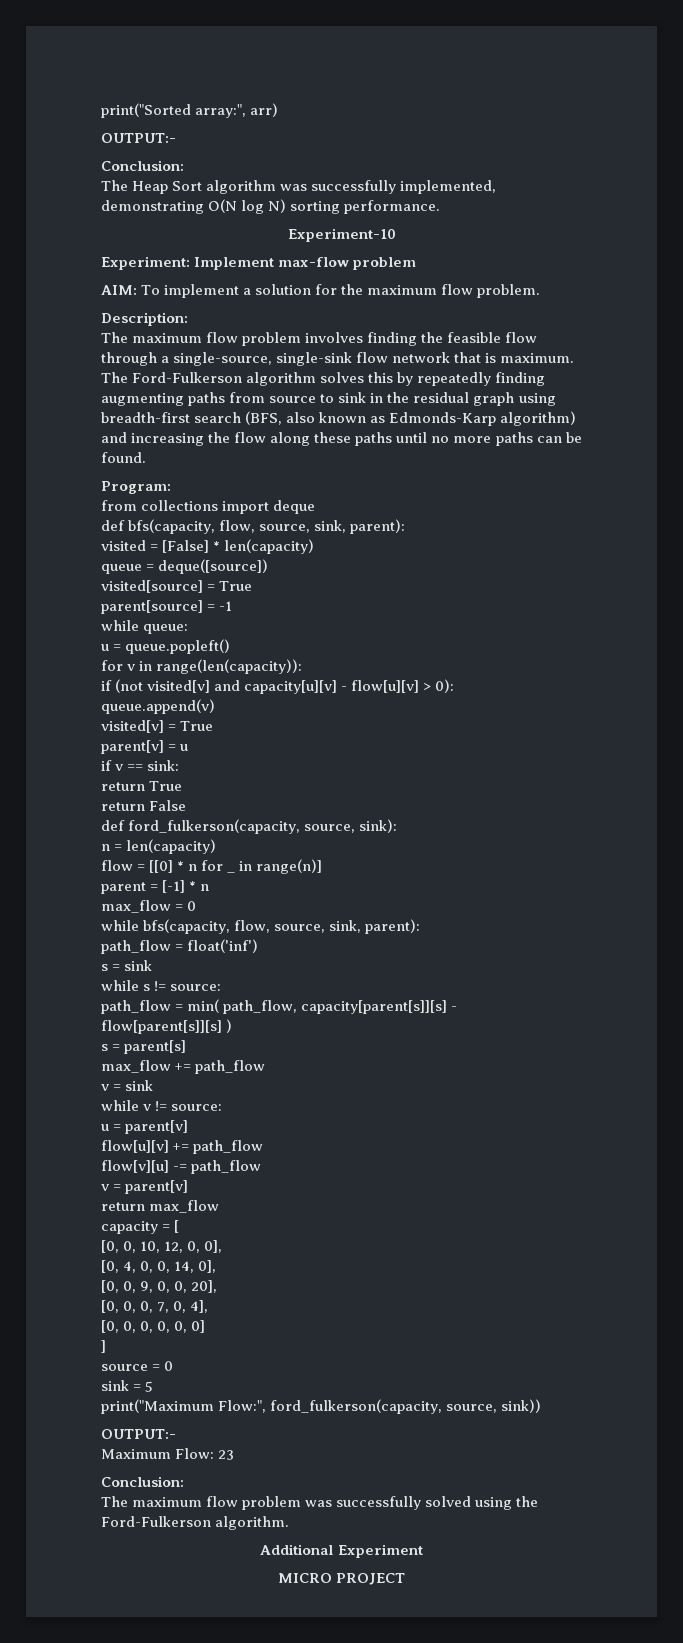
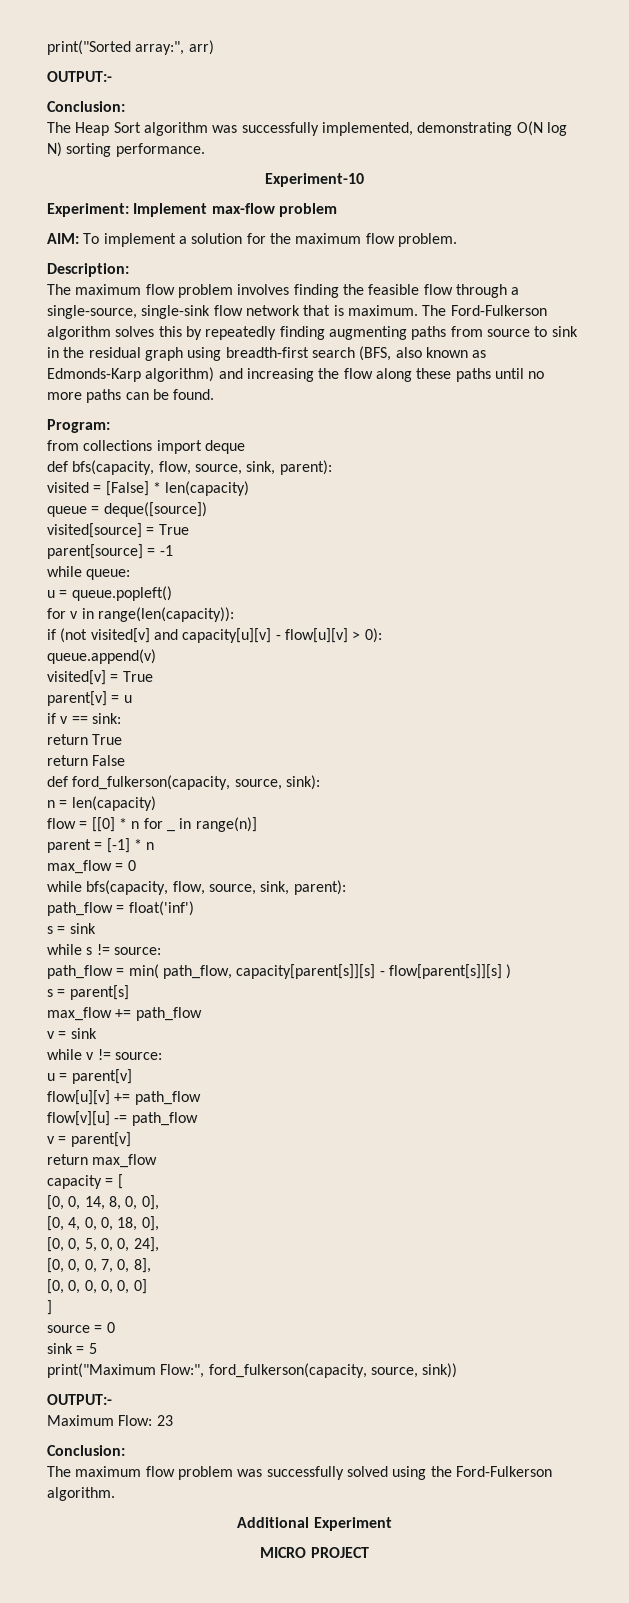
- [0, 0, 10, 12, 0, 0],
+ [0, 0, 14, 8, 0, 0],
- [0, 4, 0, 0, 14, 0],
+ [0, 4, 0, 0, 18, 0],
- [0, 0, 9, 0, 0, 20],
+ [0, 0, 5, 0, 0, 24],
- [0, 0, 0, 7, 0, 4],
+ [0, 0, 0, 7, 0, 8],

